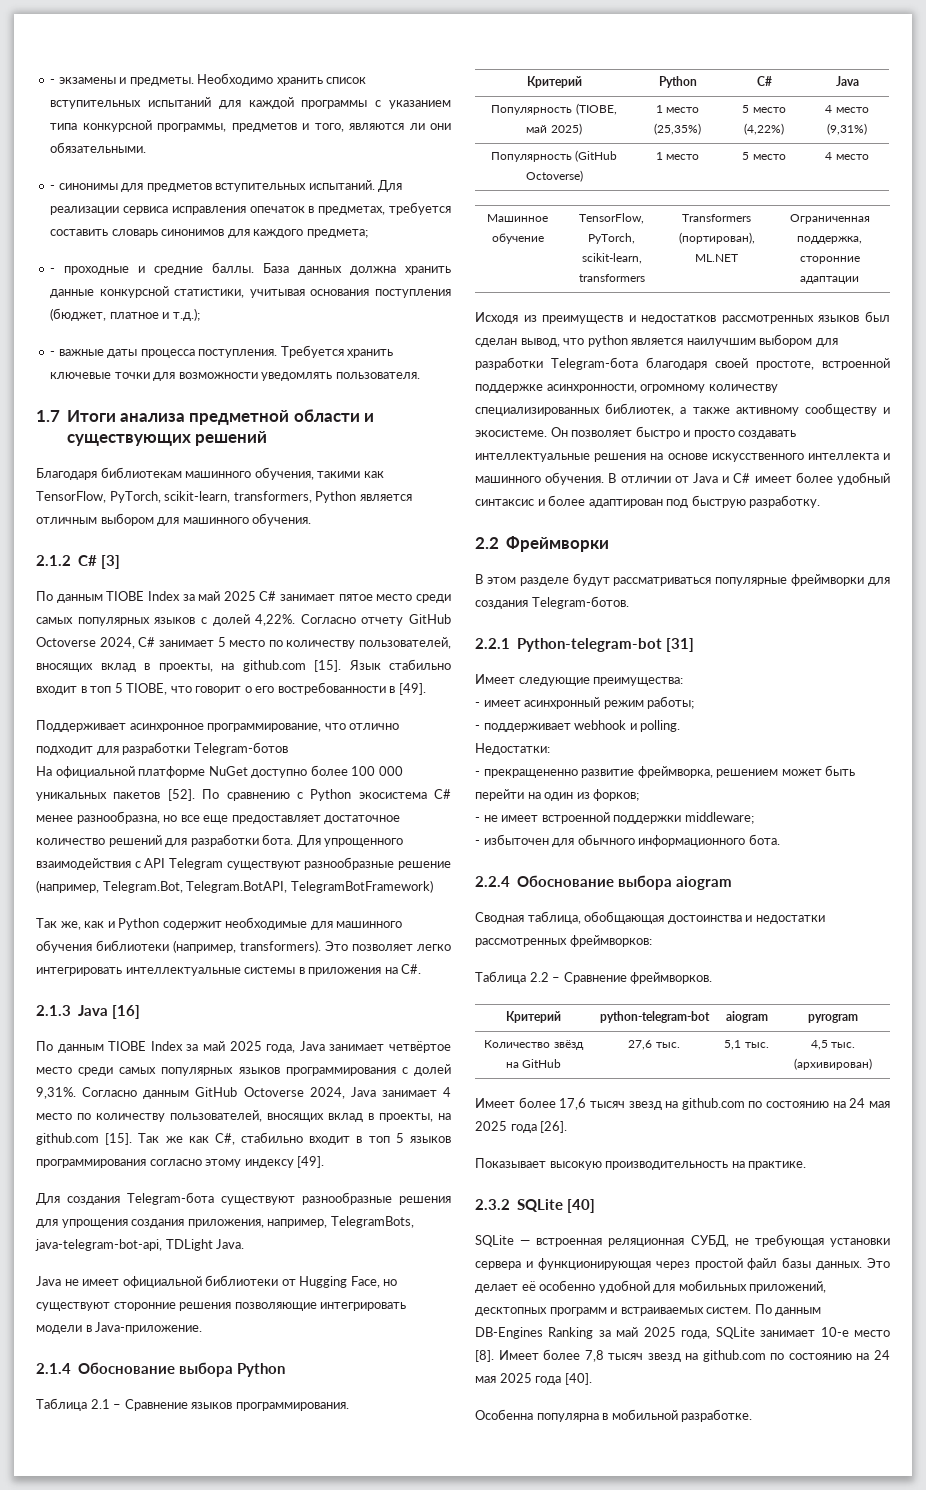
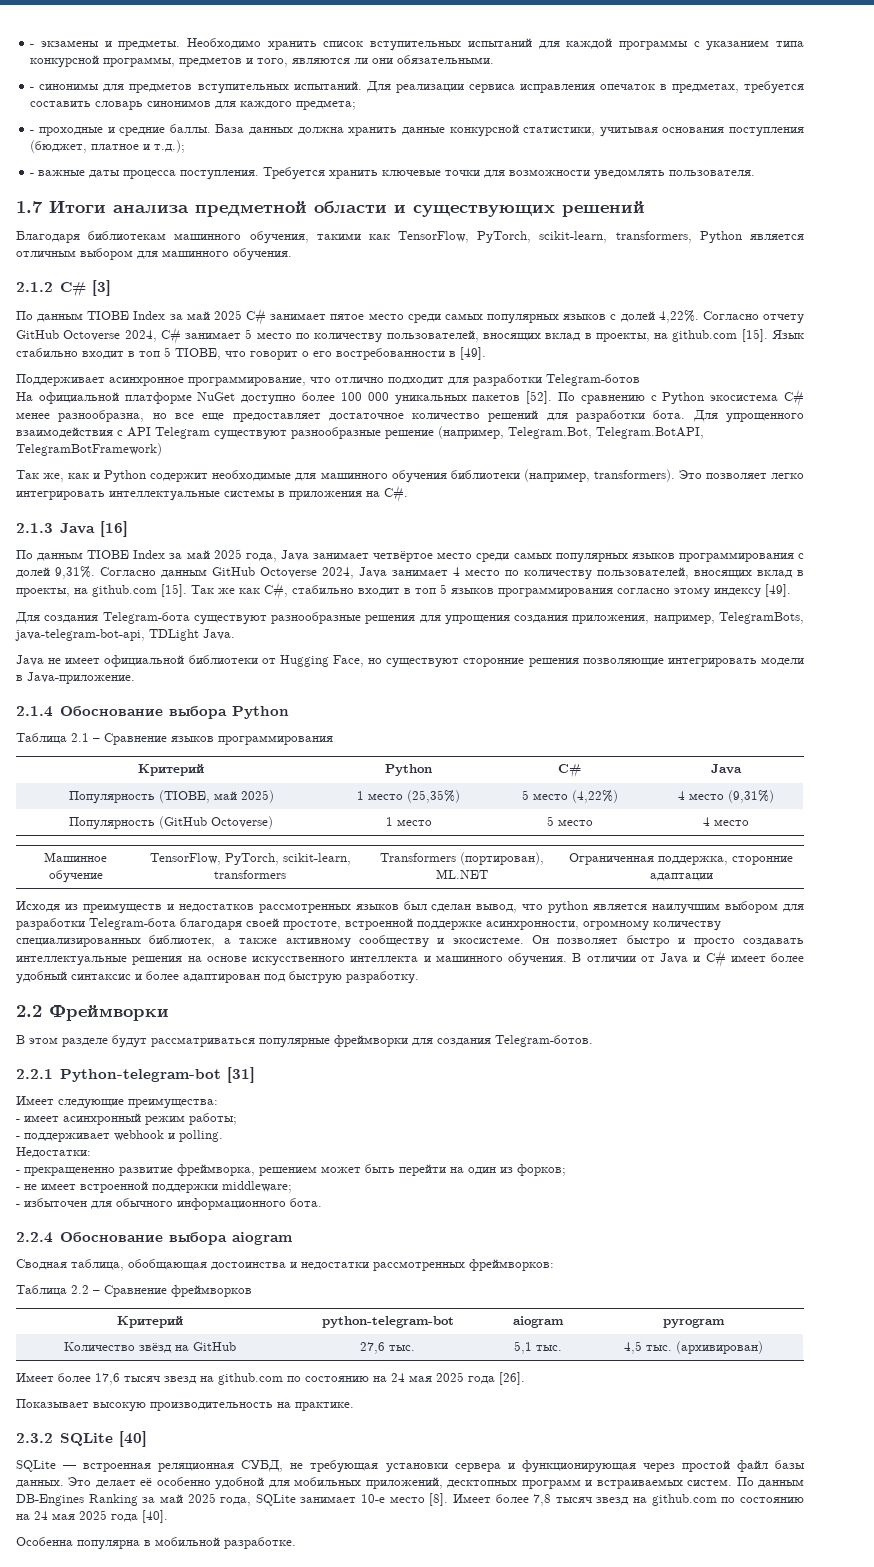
- Таблица 2.1 – Сравнение языков программирования.
+ Таблица 2.1 – Сравнение языков программирования
- Таблица 2.2 – Сравнение фреймворков.
+ Таблица 2.2 – Сравнение фреймворков

